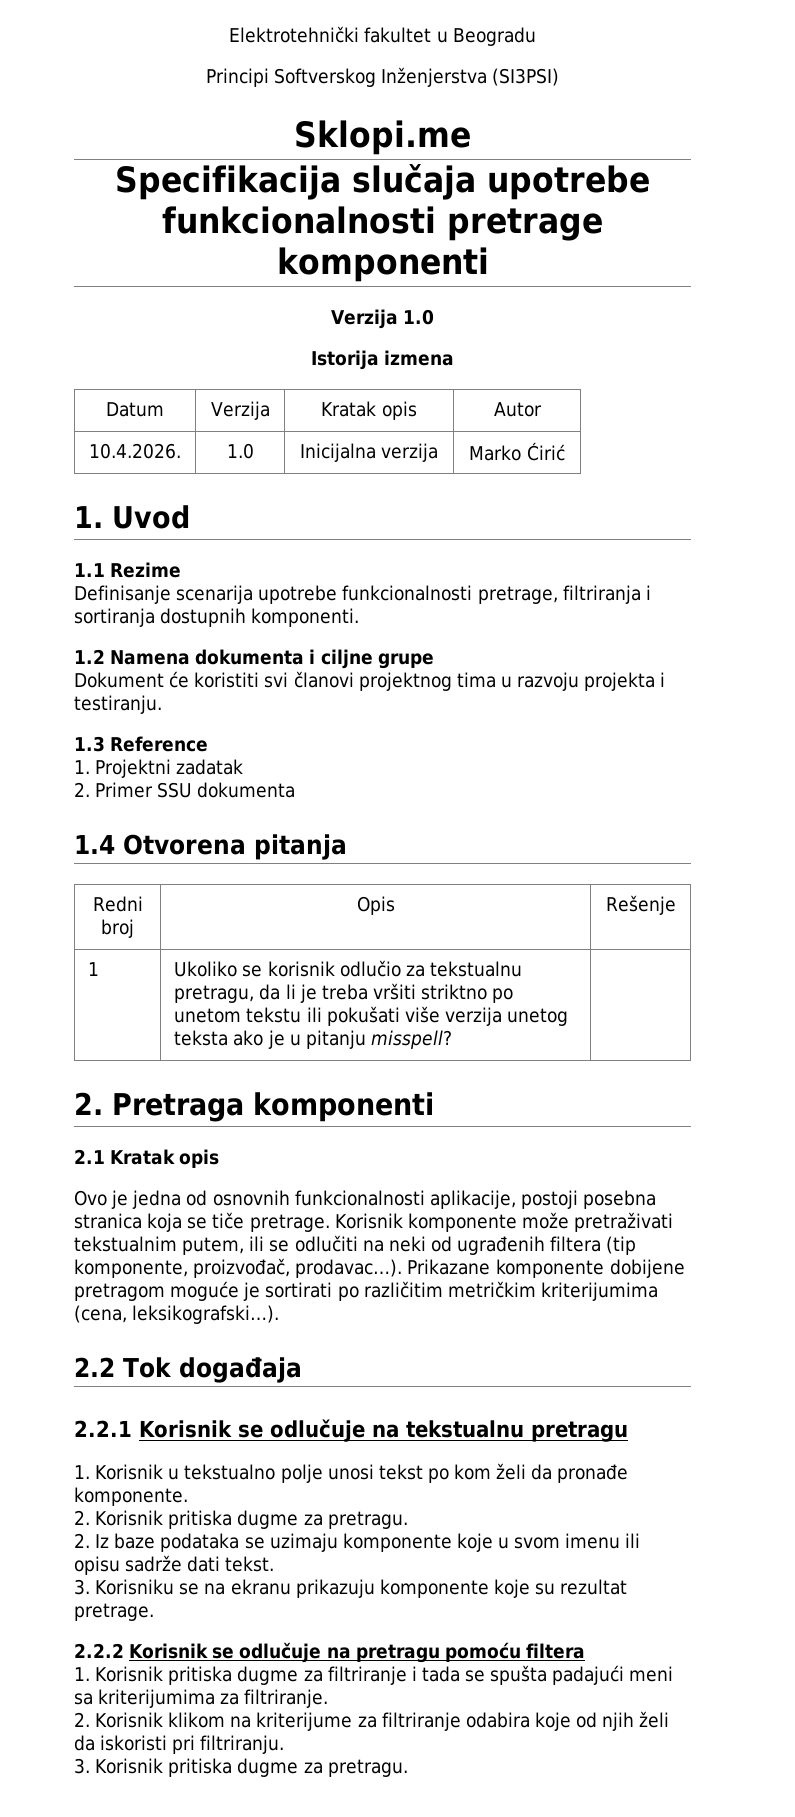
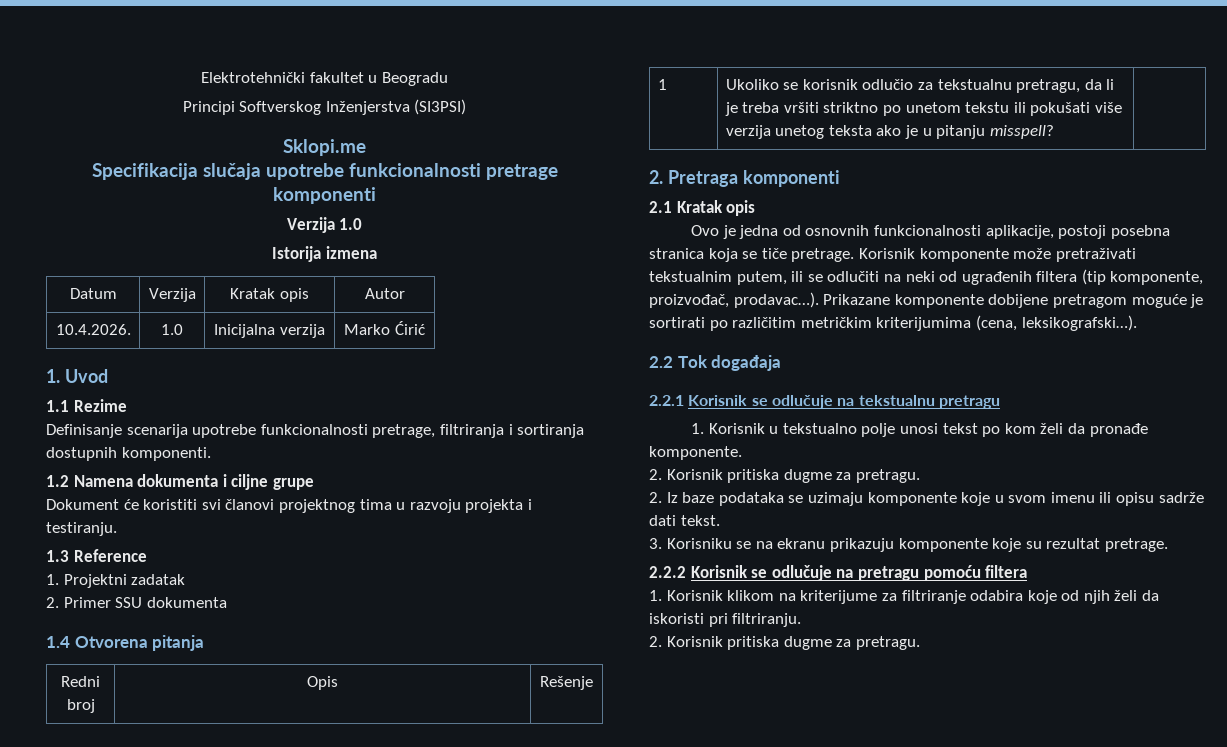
- 1. Korisnik pritiska dugme za filtriranje i tada se spušta padajući meni sa kriterijumima za filtriranje.
- 2. Korisnik klikom na kriterijume za filtriranje odabira koje od njih želi da iskoristi pri filtriranju.
- 3. Korisnik pritiska dugme za pretragu.
+ 1. Korisnik klikom na kriterijume za filtriranje odabira koje od njih želi da iskoristi pri filtriranju.
+ 2. Korisnik pritiska dugme za pretragu.

